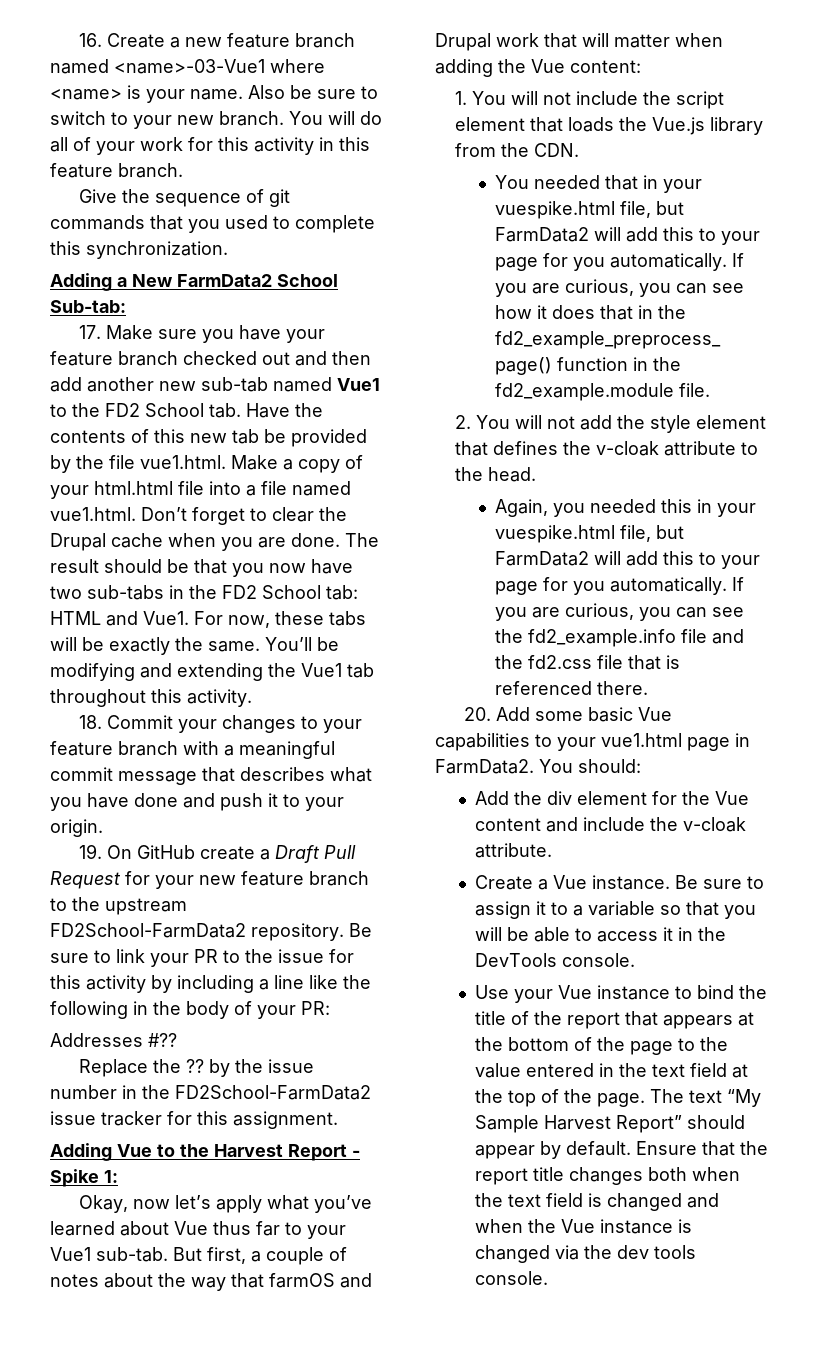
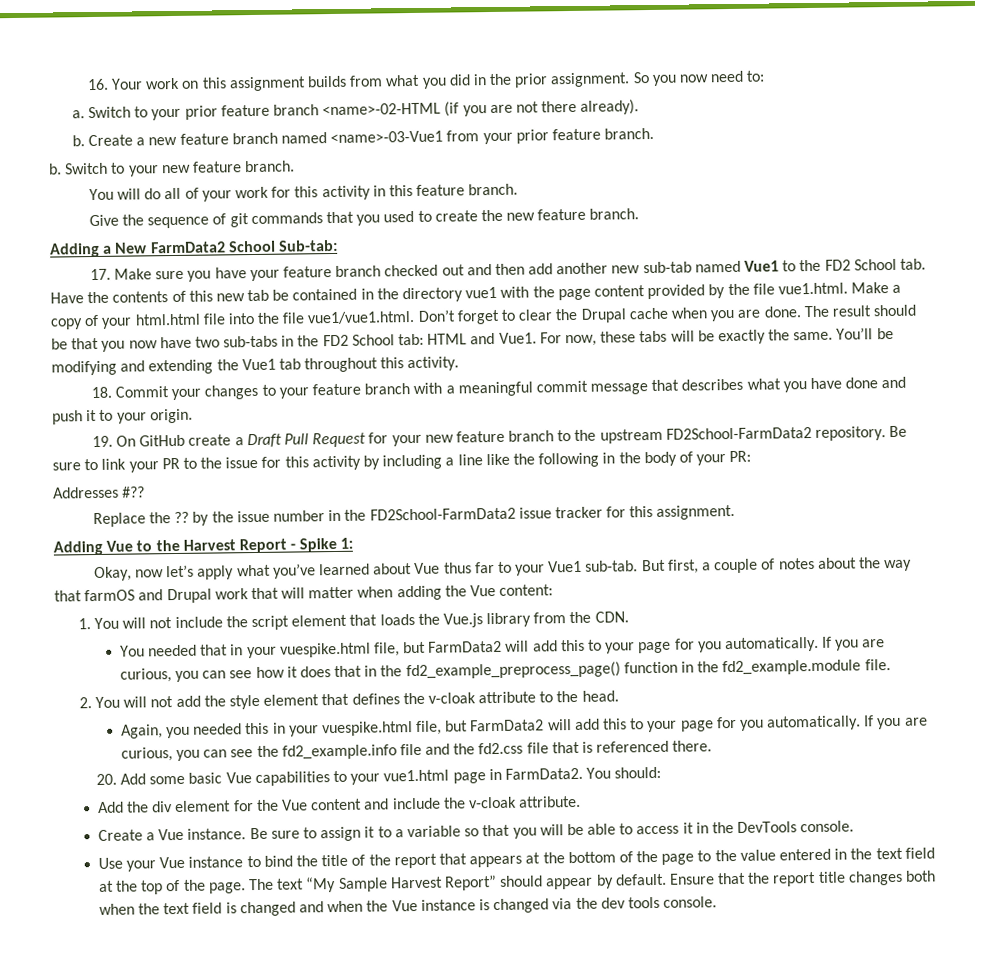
- 16. Create a new feature branch named <name>-03-Vue1 where <name> is your name. Also be sure to switch to your new branch. You will do all of your work for this activity in this feature branch.
+ 16. Your work on this assignment builds from what you did in the prior assignment. So you now need to:
+ a. Switch to your prior feature branch <name>-02-HTML (if you are not there already).
+ b. Create a new feature branch named <name>-03-Vue1 from your prior feature branch.
+ b. Switch to your new feature branch.
+ You will do all of your work for this activity in this feature branch.
- Give the sequence of git commands that you used to complete this synchronization.
+ Give the sequence of git commands that you used to create the new feature branch.
- 17. Make sure you have your feature branch checked out and then add another new sub-tab named Vue1 to the FD2 School tab. Have the contents of this new tab be provided by the file vue1.html. Make a copy of your html.html file into a file named vue1.html. Don’t forget to clear the Drupal cache when you are done.
+ 17. Make sure you have your feature branch checked out and then add another new sub-tab named Vue1 to the FD2 School tab. Have the contents of this new tab be contained in the directory vue1 with the page content provided by the file vue1.html. Make a copy of your html.html file into the file vue1/vue1.html. Don’t forget to clear the Drupal cache when you are done.

